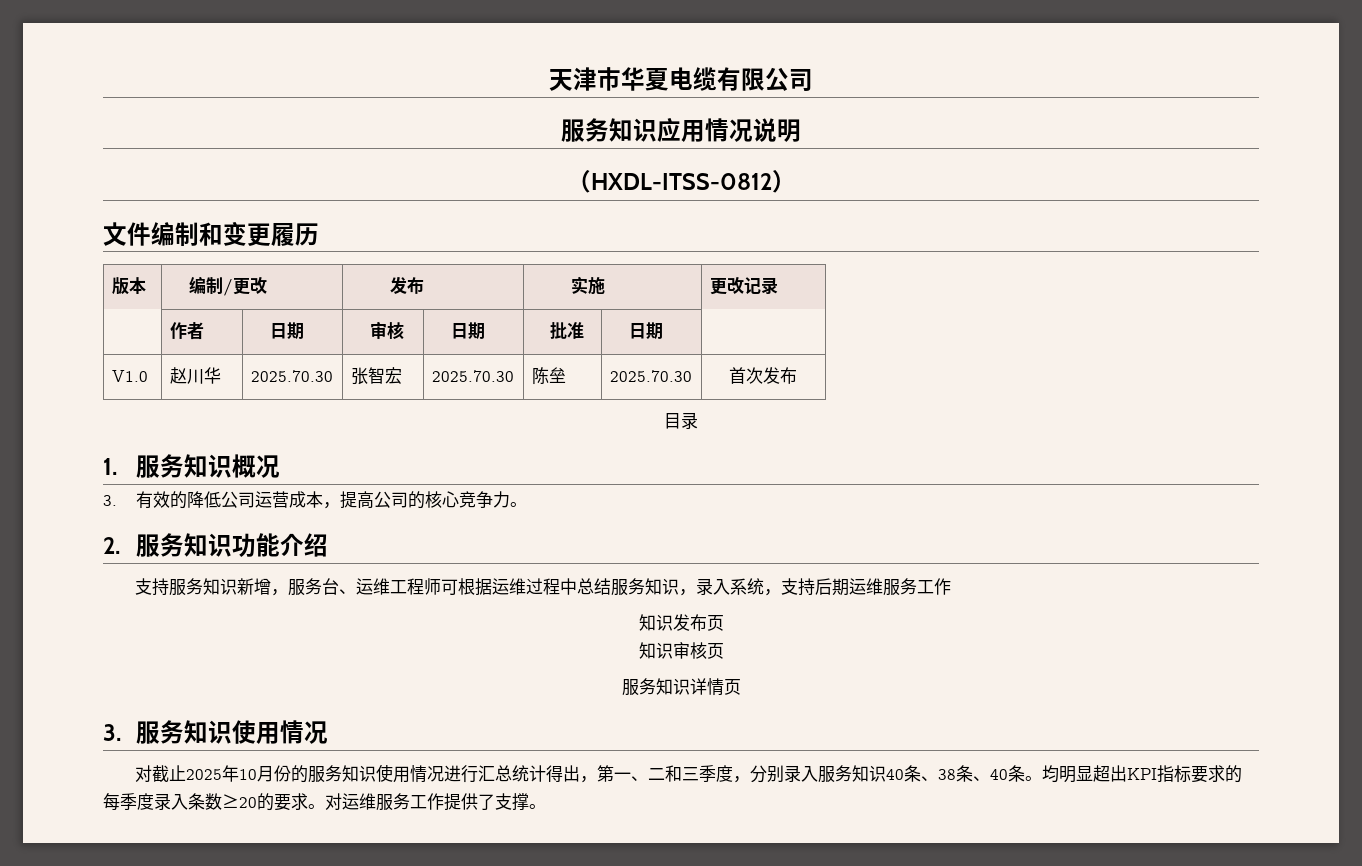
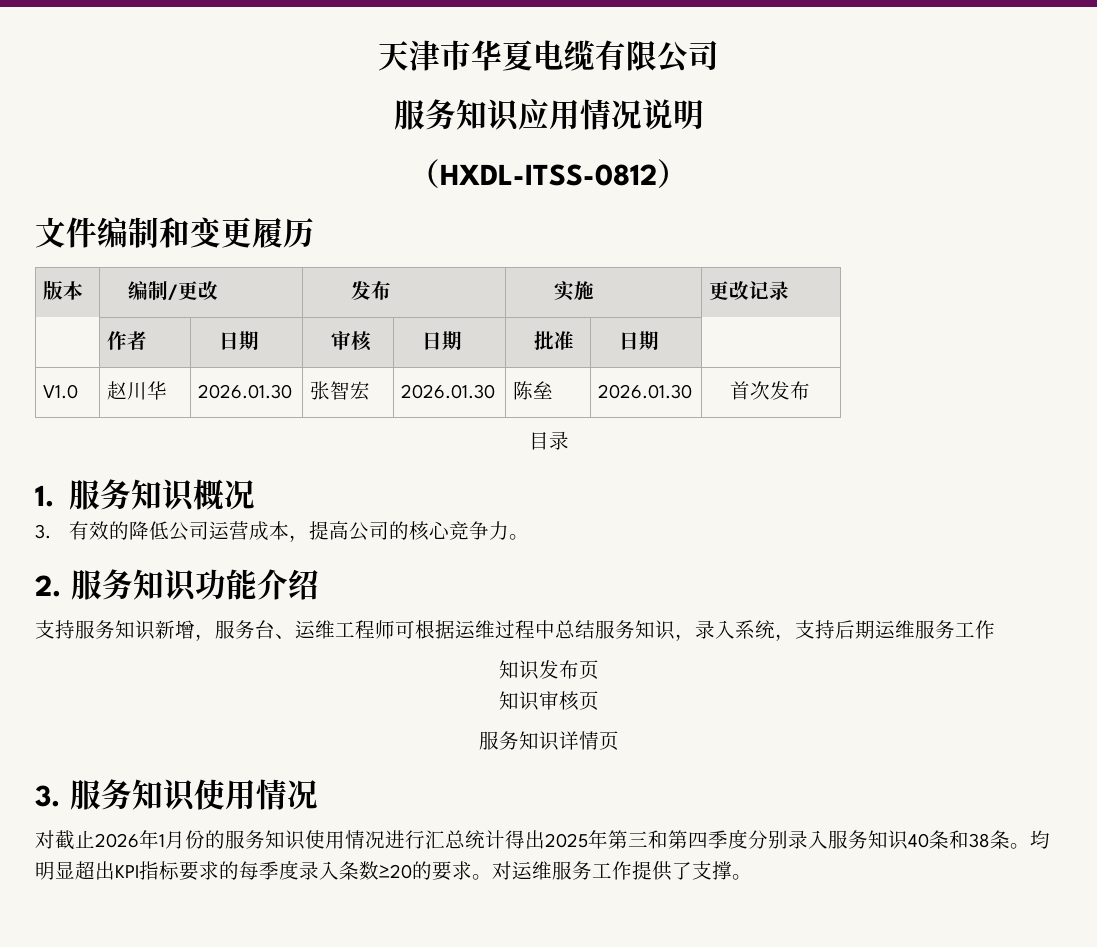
- V1.0 | 赵川华 | 2025.70.30 | 张智宏 | 2025.70.30 | 陈垒 | 2025.70.30 | 首次发布
+ V1.0 | 赵川华 | 2026.01.30 | 张智宏 | 2026.01.30 | 陈垒 | 2026.01.30 | 首次发布
- 对截止2025年10月份的服务知识使用情况进行汇总统计得出，第一、二和三季度，分别录入服务知识40条、38条、40条。
+ 对截止2026年1月份的服务知识使用情况进行汇总统计得出2025年第三和第四季度分别录入服务知识40条和38条。

